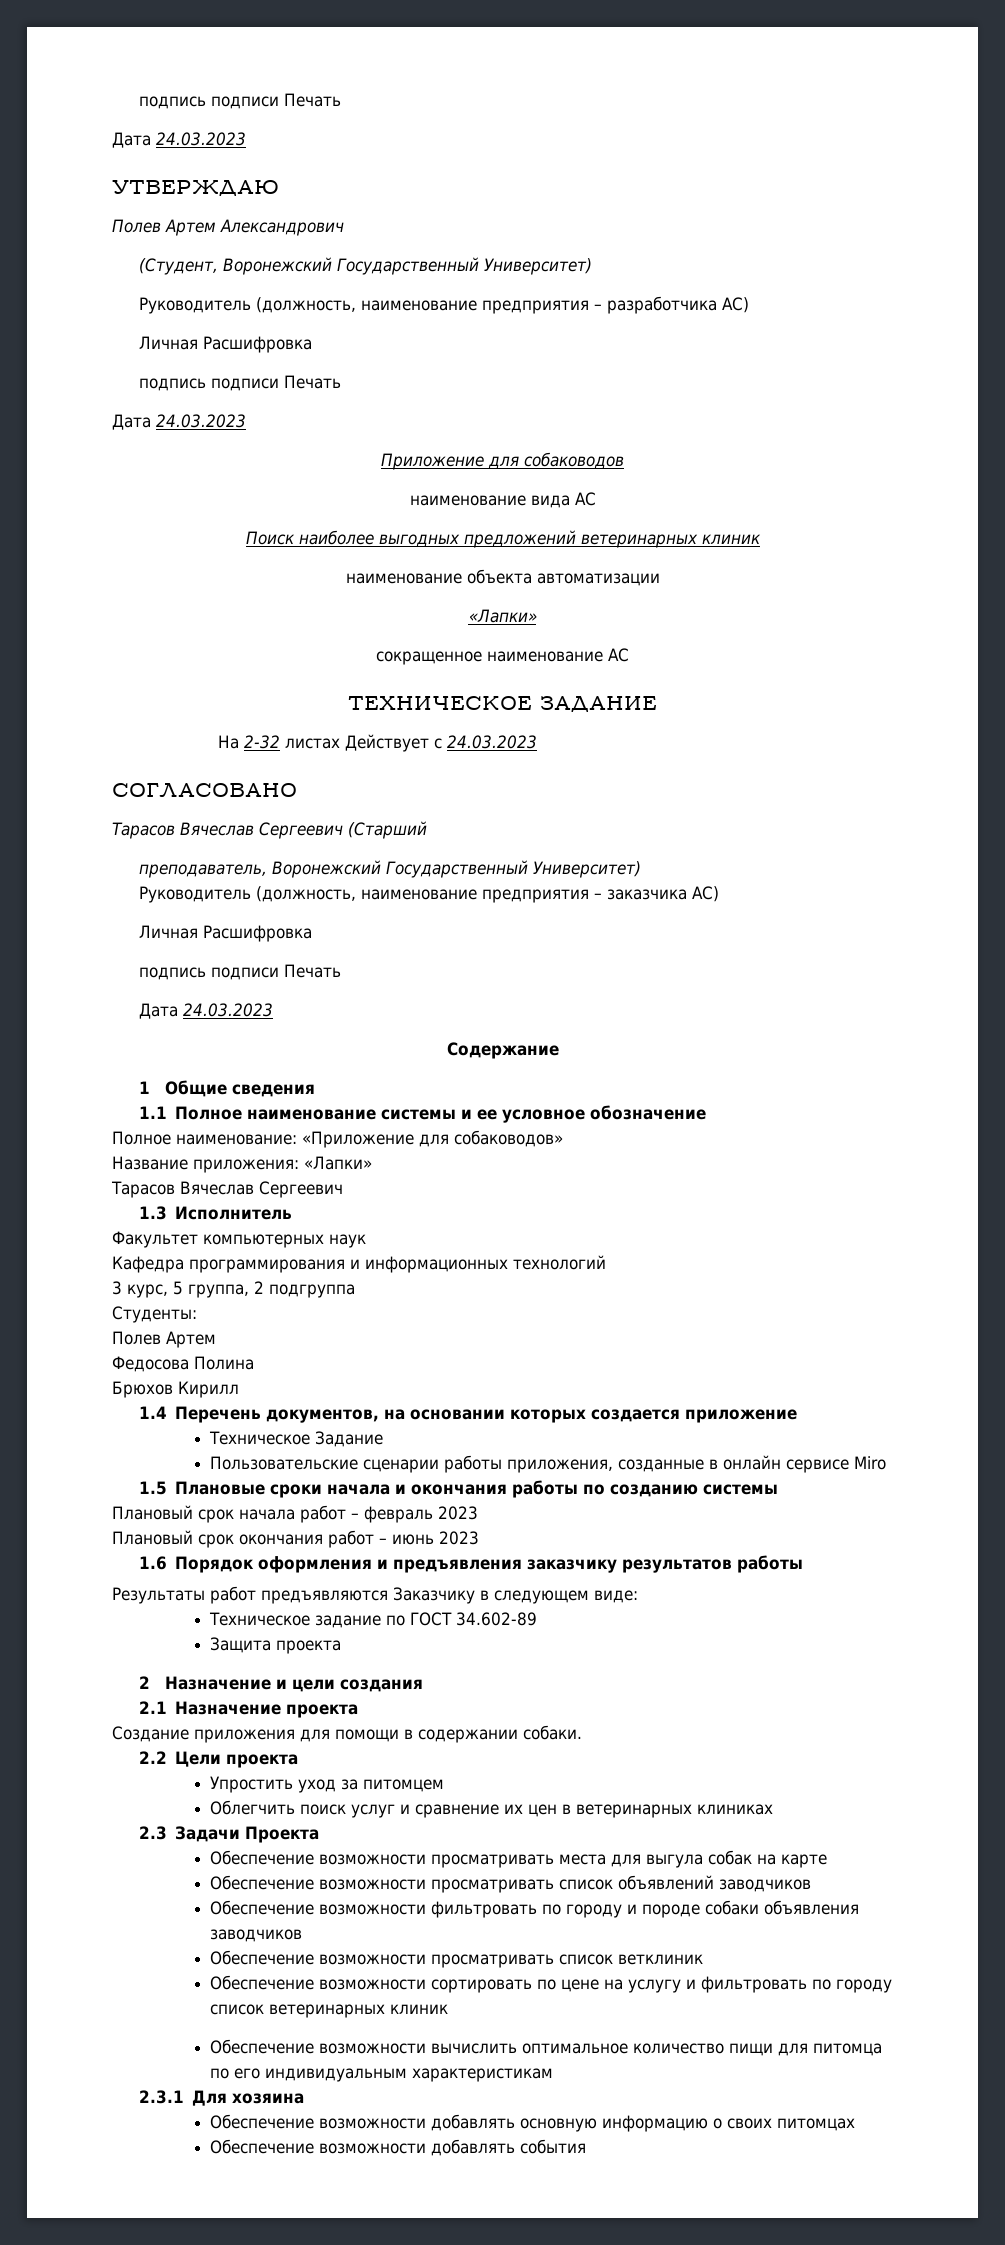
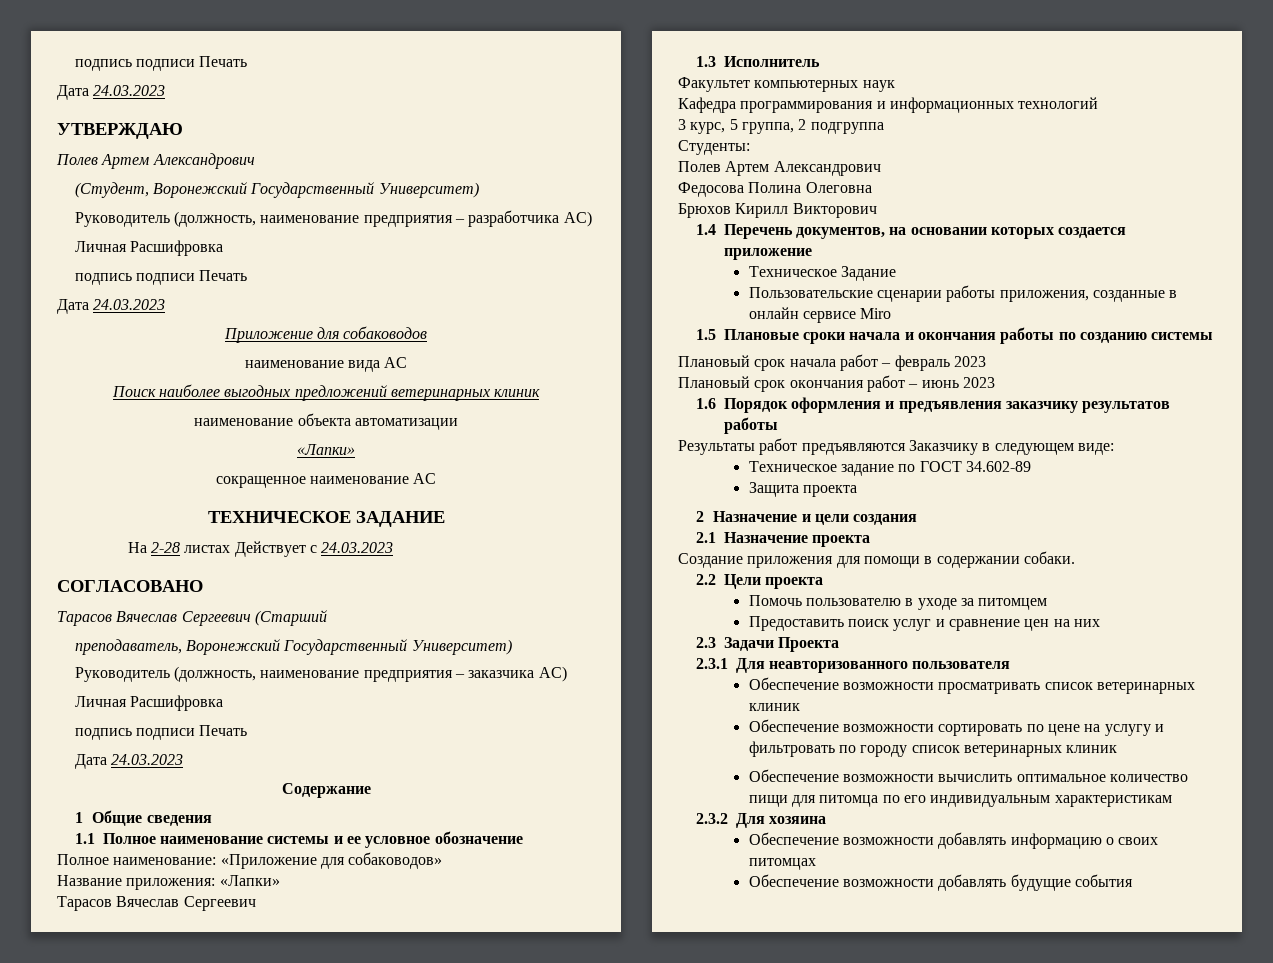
- На 2-32 листах Действует с 24.03.2023
+ На 2-28 листах Действует с 24.03.2023
  Студенты:
- Полев Артем
+ Полев Артем Александрович
- Федосова Полина
+ Федосова Полина Олеговна
- Брюхов Кирилл
+ Брюхов Кирилл Викторович
- Упростить уход за питомцем
+ Помочь пользователю в уходе за питомцем
- Облегчить поиск услуг и сравнение их цен в ветеринарных клиниках
+ Предоставить поиск услуг и сравнение цен на них
  2.3 Задачи Проекта
- Обеспечение возможности просматривать места для выгула собак на карте
- Обеспечение возможности просматривать список объявлений заводчиков
- Обеспечение возможности фильтровать по городу и породе собаки объявления заводчиков
- Обеспечение возможности просматривать список ветклиник
+ 2.3.1 Для неавторизованного пользователя
+ Обеспечение возможности просматривать список ветеринарных клиник
- 2.3.1 Для хозяина
+ 2.3.2 Для хозяина
- Обеспечение возможности добавлять основную информацию о своих питомцах
+ Обеспечение возможности добавлять информацию о своих питомцах
- Обеспечение возможности добавлять события
+ Обеспечение возможности добавлять будущие события

